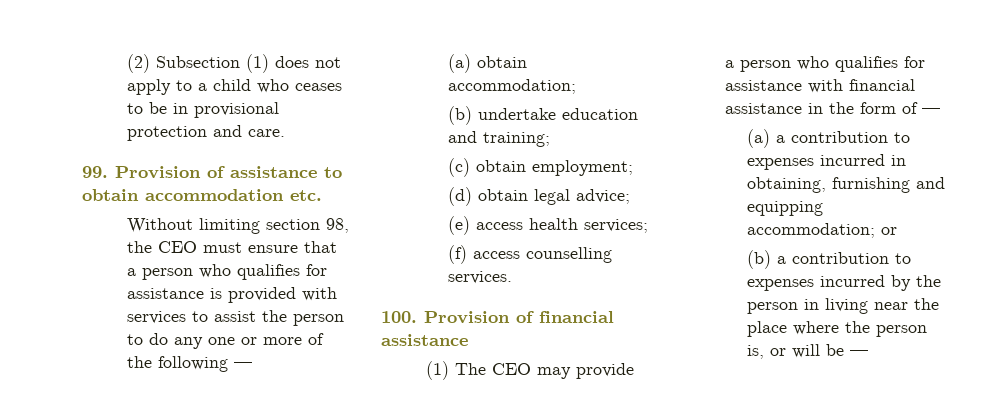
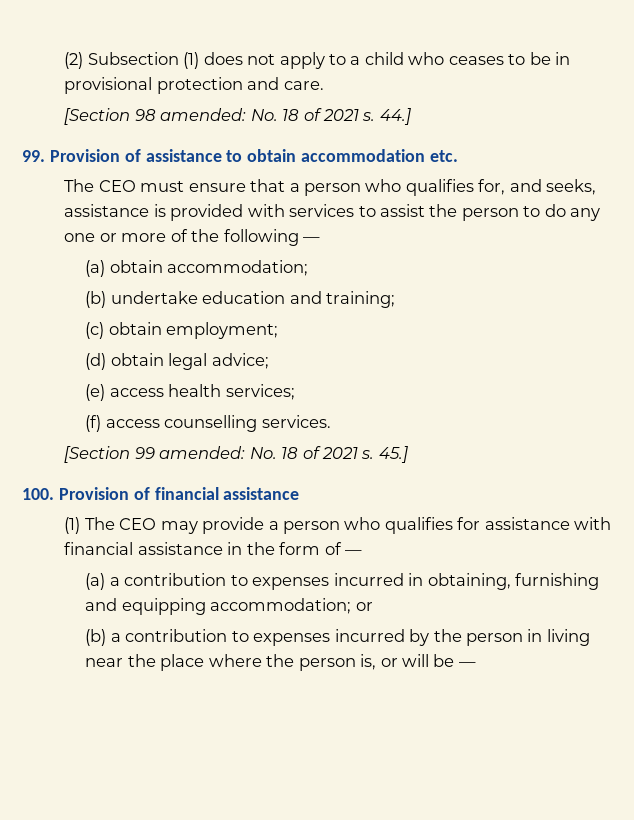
+ [Section 98 amended: No. 18 of 2021 s. 44.]
- Without limiting section 98, the CEO must ensure that a person who qualifies for assistance is provided with services to assist the person to do any one or more of the following —
+ The CEO must ensure that a person who qualifies for, and seeks, assistance is provided with services to assist the person to do any one or more of the following —
+ [Section 99 amended: No. 18 of 2021 s. 45.]

